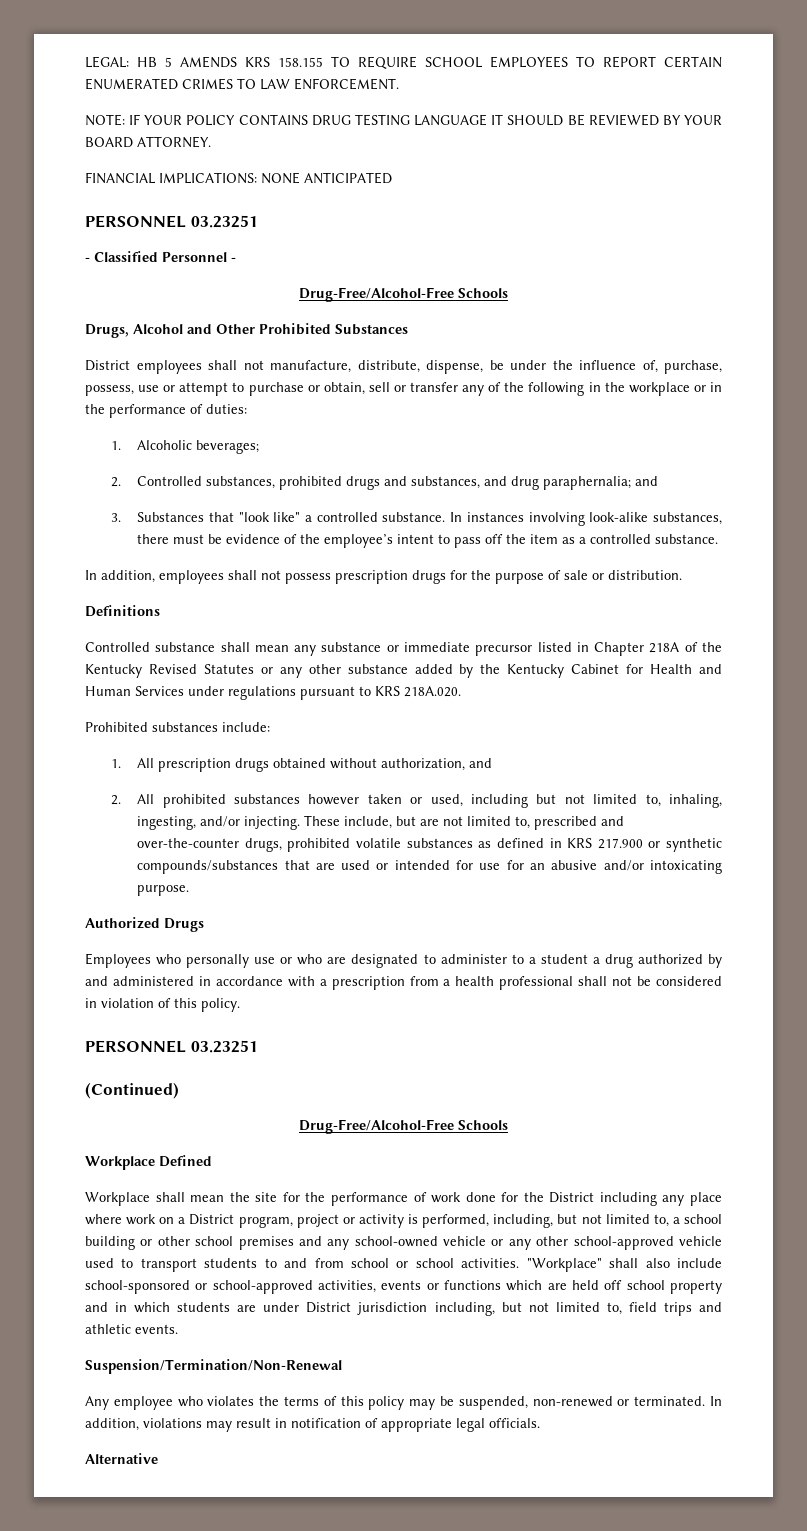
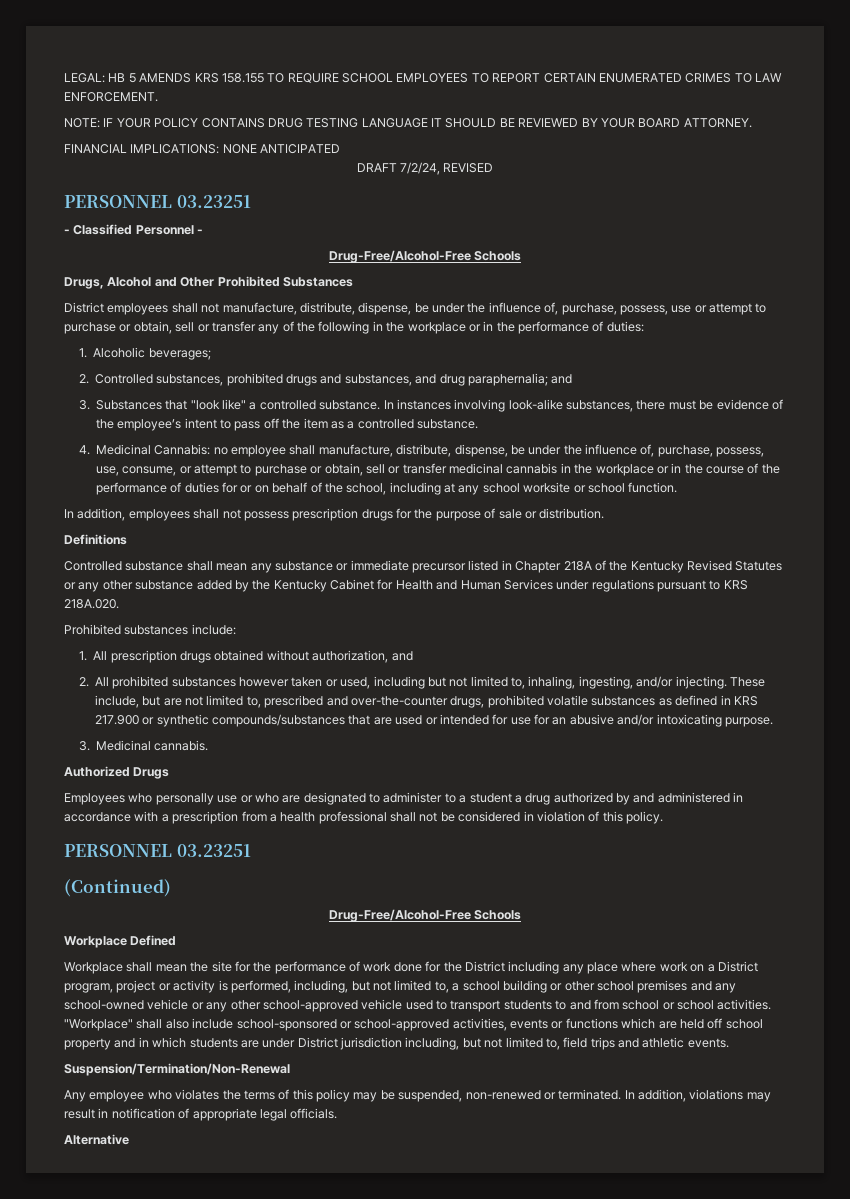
+ DRAFT 7/2/24, REVISED
+ 4. Medicinal Cannabis: no employee shall manufacture, distribute, dispense, be under the influence of, purchase, possess, use, consume, or attempt to purchase or obtain, sell or transfer medicinal cannabis in the workplace or in the course of the performance of duties for or on behalf of the school, including at any school worksite or school function.
+ 3. Medicinal cannabis.

